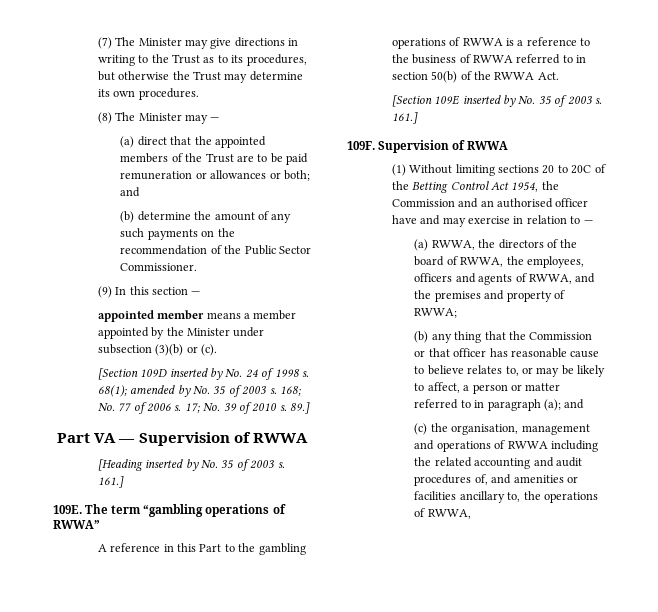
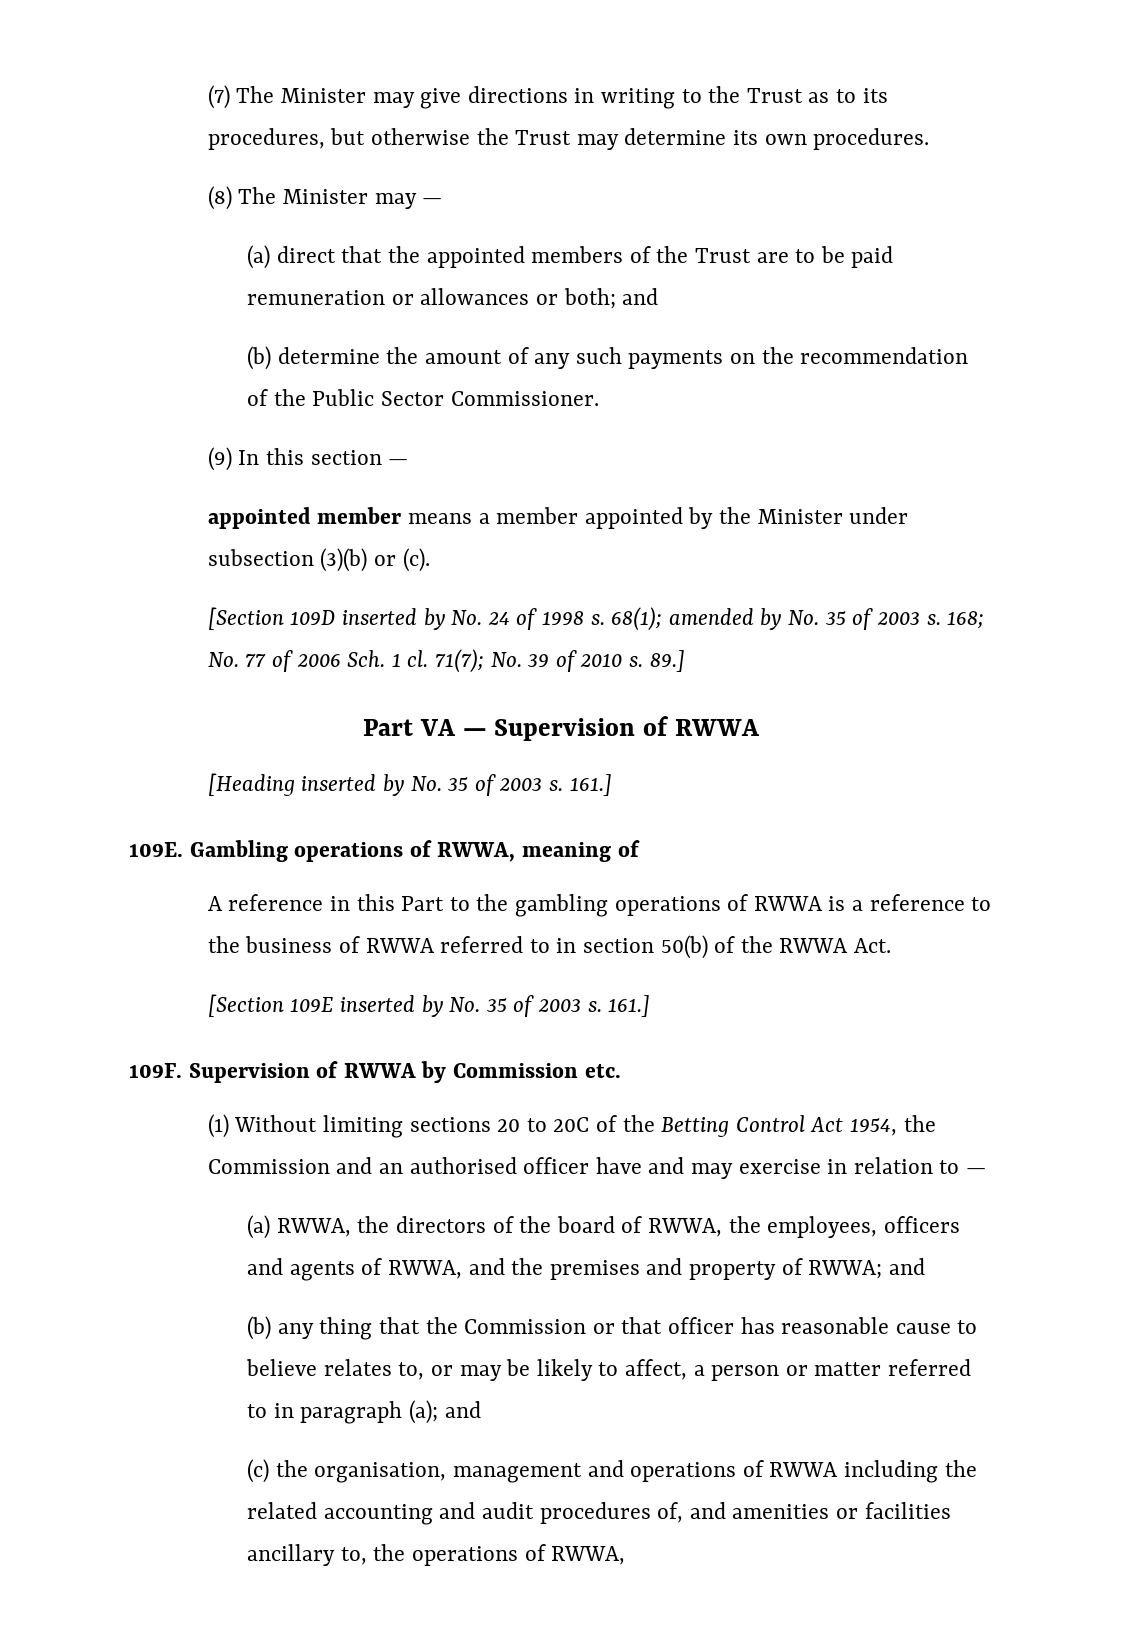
- 168; No. 77 of 2006 s. 17; No. 39 of 2010 s.
+ 168; No. 77 of 2006 Sch. 1 cl. 71(7); No. 39 of 2010 s.
- The term “gambling operations of RWWA”
+ Gambling operations of RWWA, meaning of
- 109F. Supervision of RWWA
+ 109F. Supervision of RWWA by Commission etc.
- (a) RWWA, the directors of the board of RWWA, the employees, officers and agents of RWWA, and the premises and property of RWWA;
+ (a) RWWA, the directors of the board of RWWA, the employees, officers and agents of RWWA, and the premises and property of RWWA; and

